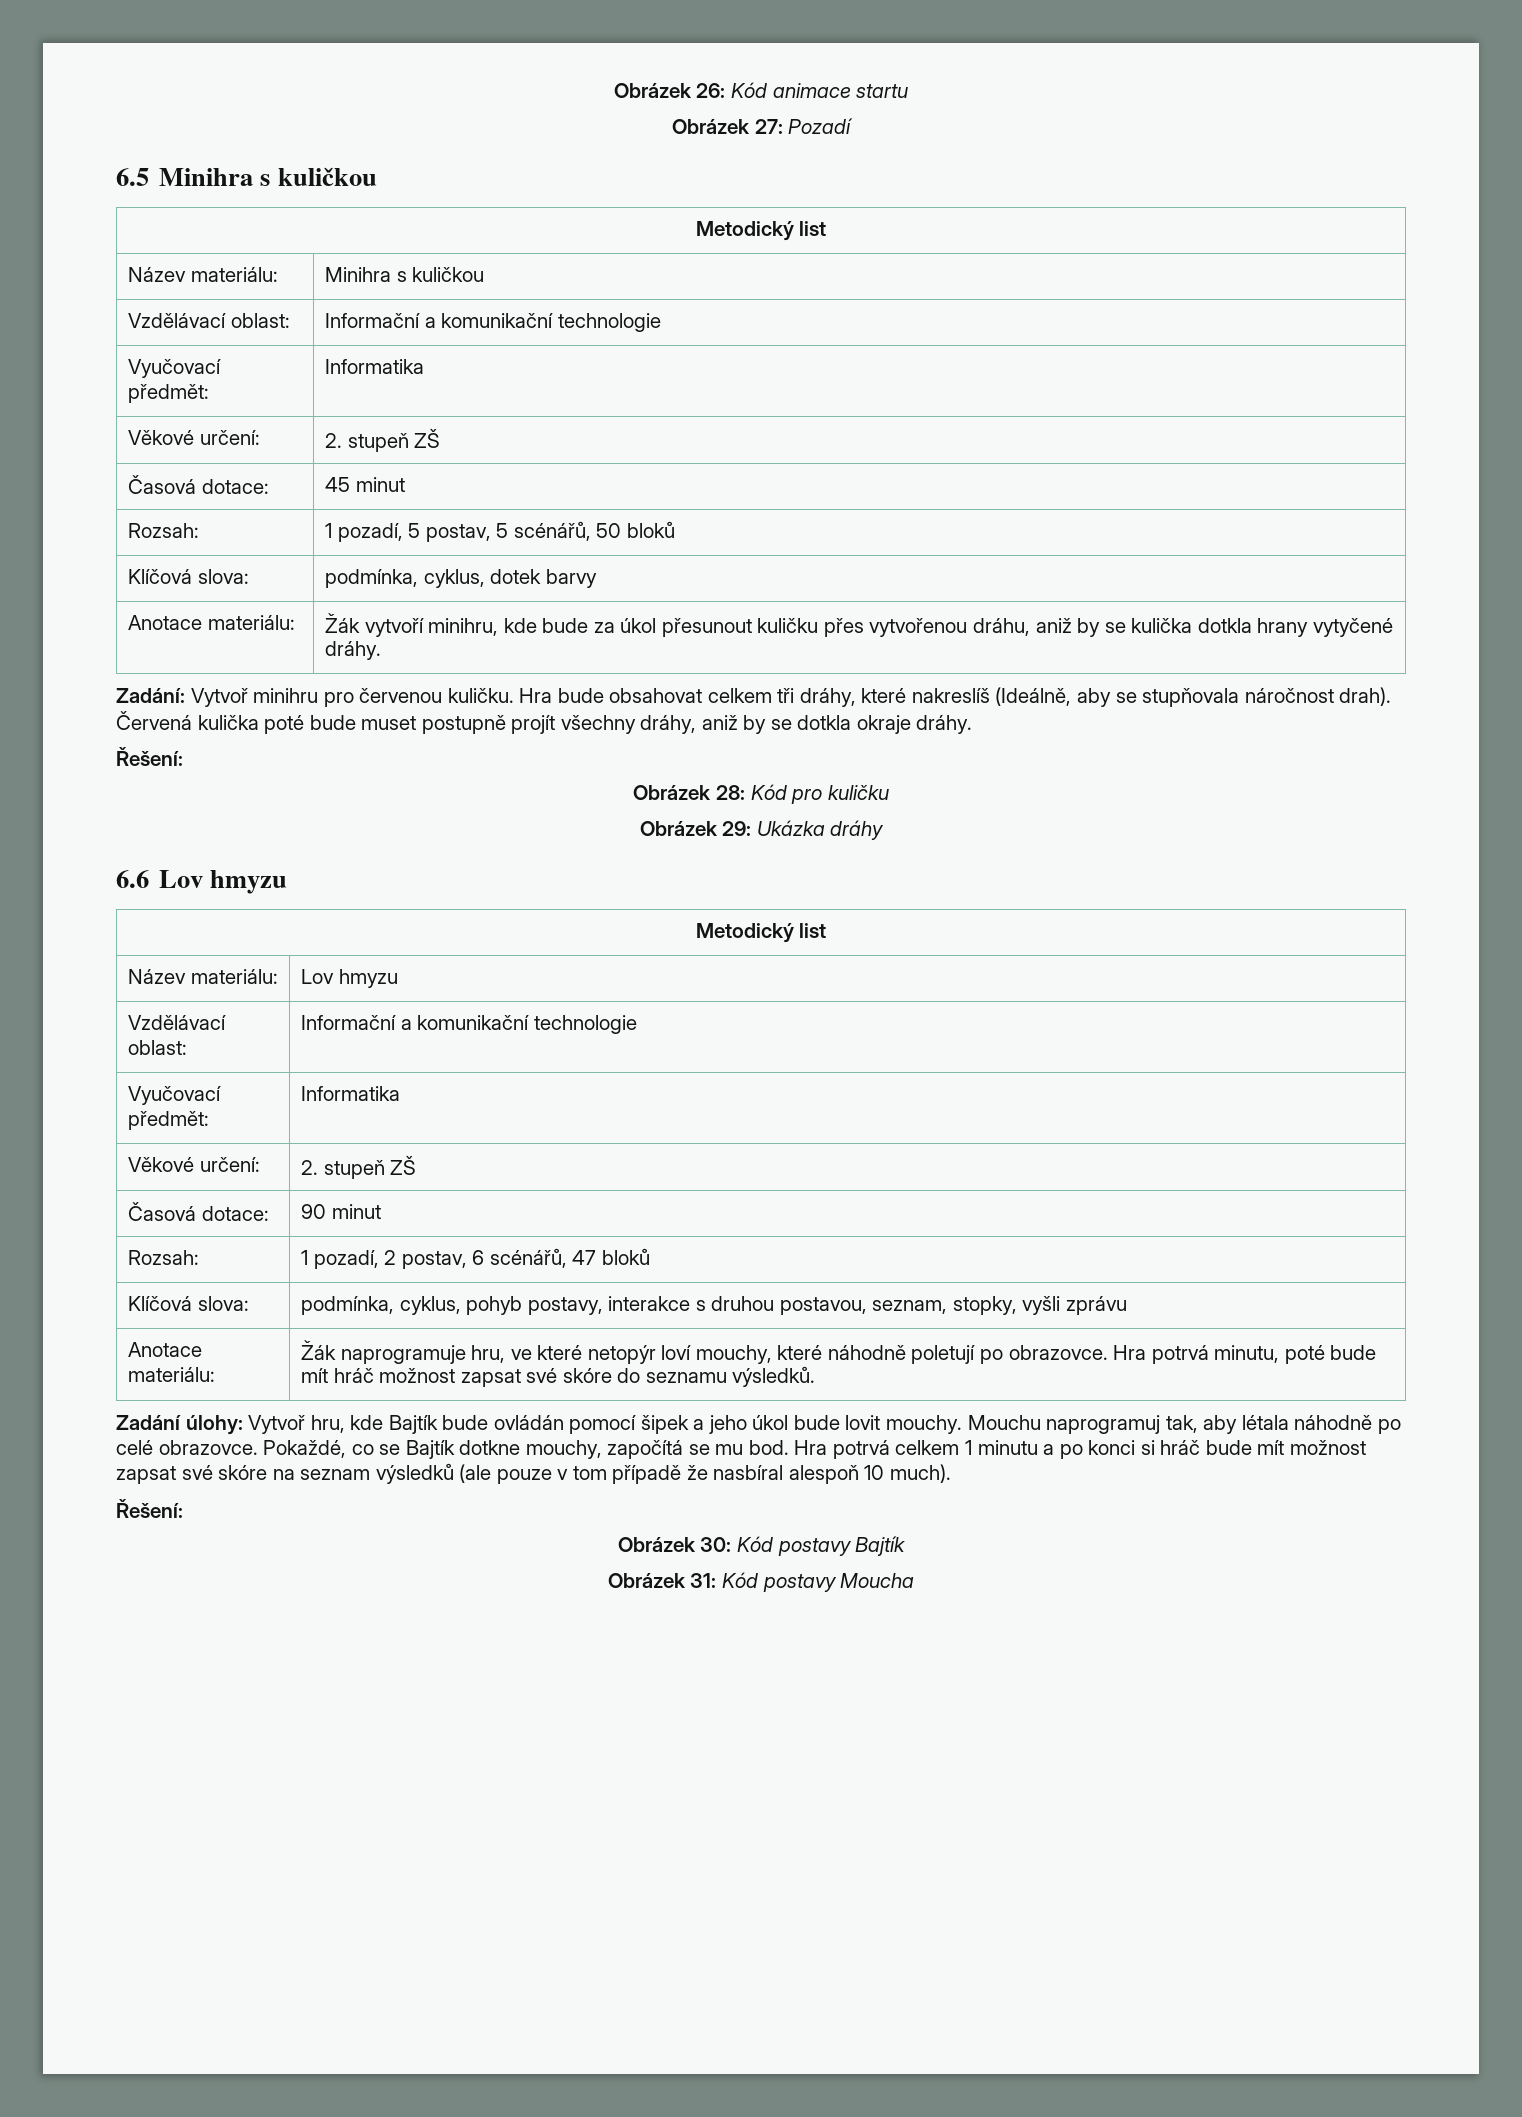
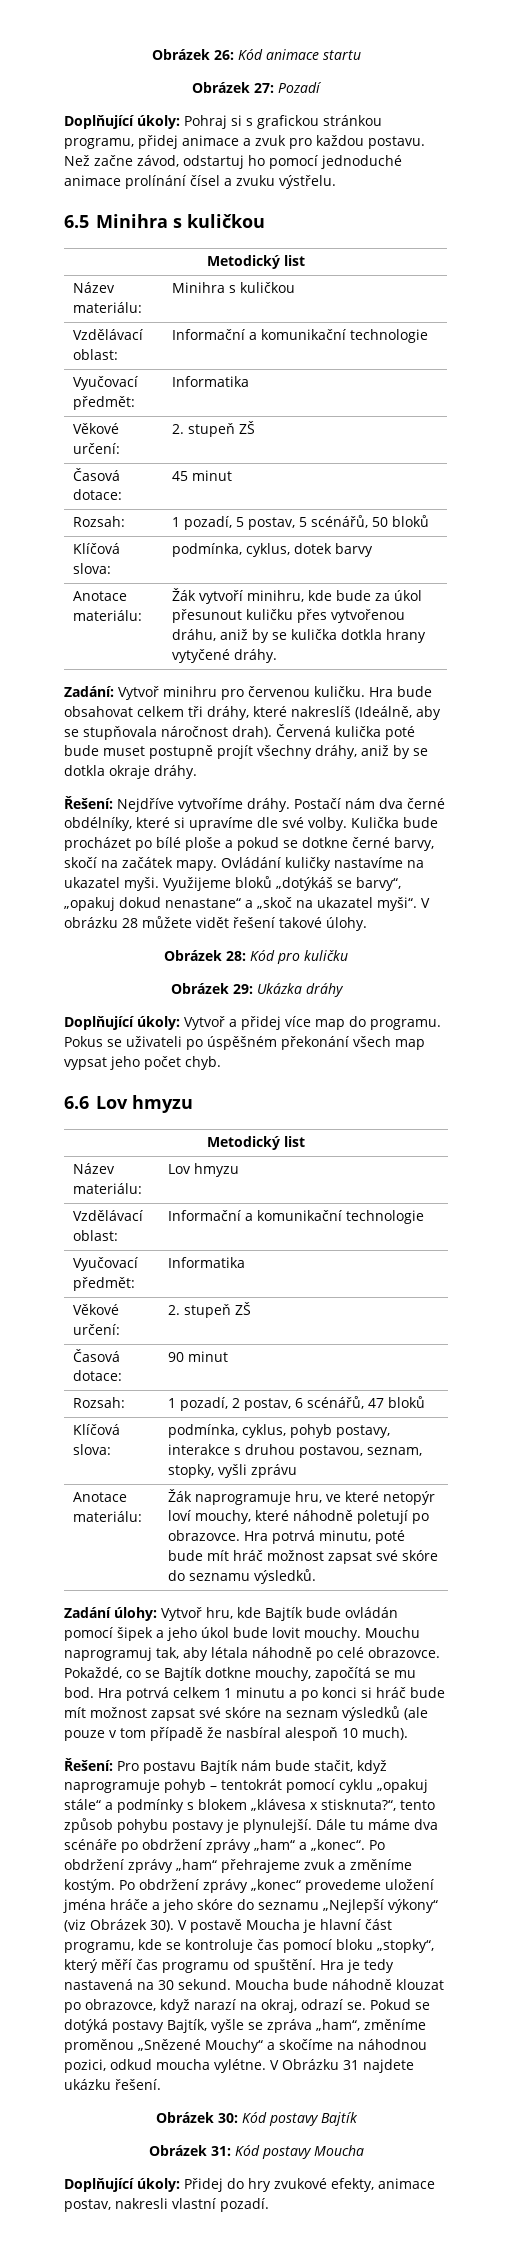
+ Doplňující úkoly: Pohraj si s grafickou stránkou programu, přidej animace a zvuk pro každou postavu. Než začne závod, odstartuj ho pomocí jednoduché animace prolínání čísel a zvuku výstřelu.
  Červená kulička poté bude muset postupně projít všechny dráhy, aniž by se dotkla okraje dráhy.
- Řešení:
+ Řešení: Nejdříve vytvoříme dráhy. Postačí nám dva černé obdélníky, které si upravíme dle své volby. Kulička bude procházet po bílé ploše a pokud se dotkne černé barvy, skočí na začátek mapy. Ovládání kuličky nastavíme na ukazatel myši. Využijeme bloků „dotýkáš se barvy“, „opakuj dokud nenastane“ a „skoč na ukazatel myši“. V obrázku 28 můžete vidět řešení takové úlohy.
+ Doplňující úkoly: Vytvoř a přidej více map do programu. Pokus se uživateli po úspěšném překonání všech map vypsat jeho počet chyb.
  Hra potrvá celkem 1 minutu a po konci si hráč bude mít možnost zapsat své skóre na seznam výsledků (ale pouze v tom případě že nasbíral alespoň 10 much).
- Řešení:
+ Řešení: Pro postavu Bajtík nám bude stačit, když naprogramuje pohyb – tentokrát pomocí cyklu „opakuj stále“ a podmínky s blokem „klávesa x stisknuta?“, tento způsob pohybu postavy je plynulejší. Dále tu máme dva scénáře po obdržení zprávy „ham“ a „konec“. Po obdržení zprávy „ham“ přehrajeme zvuk a změníme kostým. Po obdržení zprávy „konec“ provedeme uložení jména hráče a jeho skóre do seznamu „Nejlepší výkony“ (viz Obrázek 30). V postavě Moucha je hlavní část programu, kde se kontroluje čas pomocí bloku „stopky“, který měří čas programu od spuštění. Hra je tedy nastavená na 30 sekund. Moucha bude náhodně klouzat po obrazovce, když narazí na okraj, odrazí se. Pokud se dotýká postavy Bajtík, vyšle se zpráva „ham“, změníme proměnou „Snězené Mouchy“ a skočíme na náhodnou pozici, odkud moucha vylétne. V Obrázku 31 najdete ukázku řešení.
+ Doplňující úkoly: Přidej do hry zvukové efekty, animace postav, nakresli vlastní pozadí.

